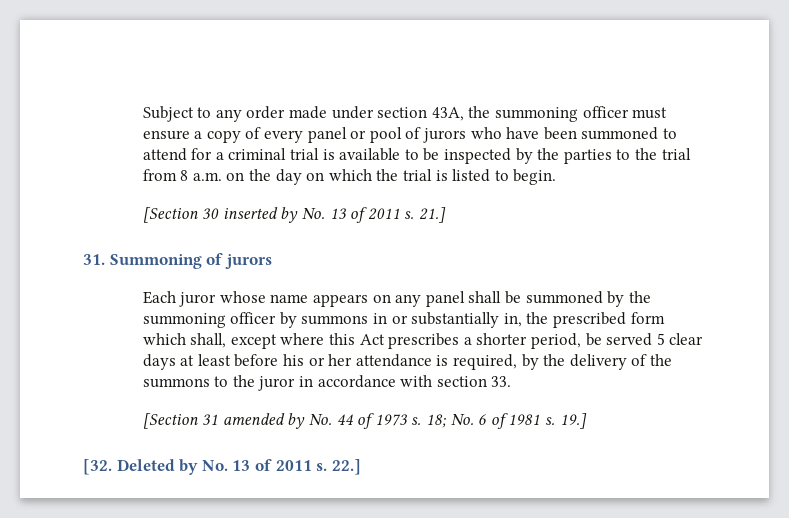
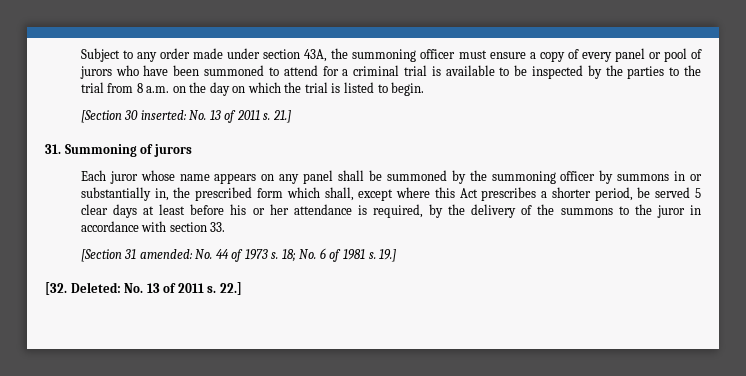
- [Section 30 inserted by No. 13 of 2011 s.
+ [Section 30 inserted: No. 13 of 2011 s.
- [Section 31 amended by No. 44 of 1973 s.
+ [Section 31 amended: No. 44 of 1973 s.
- [32. Deleted by No. 13 of 2011 s.
+ [32. Deleted: No. 13 of 2011 s.

